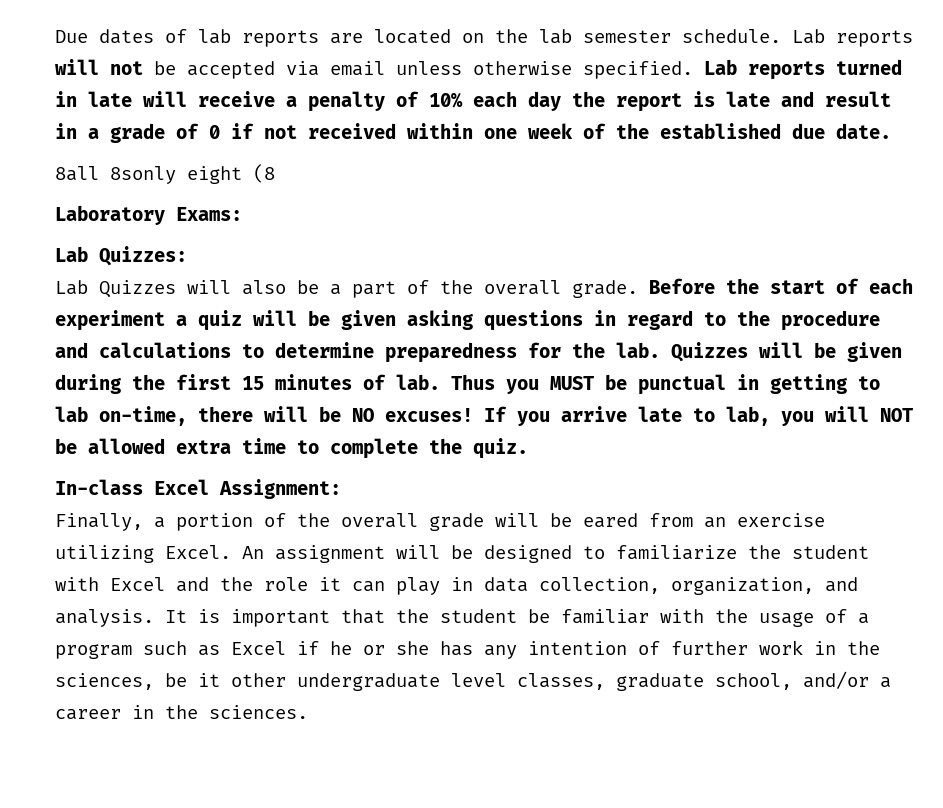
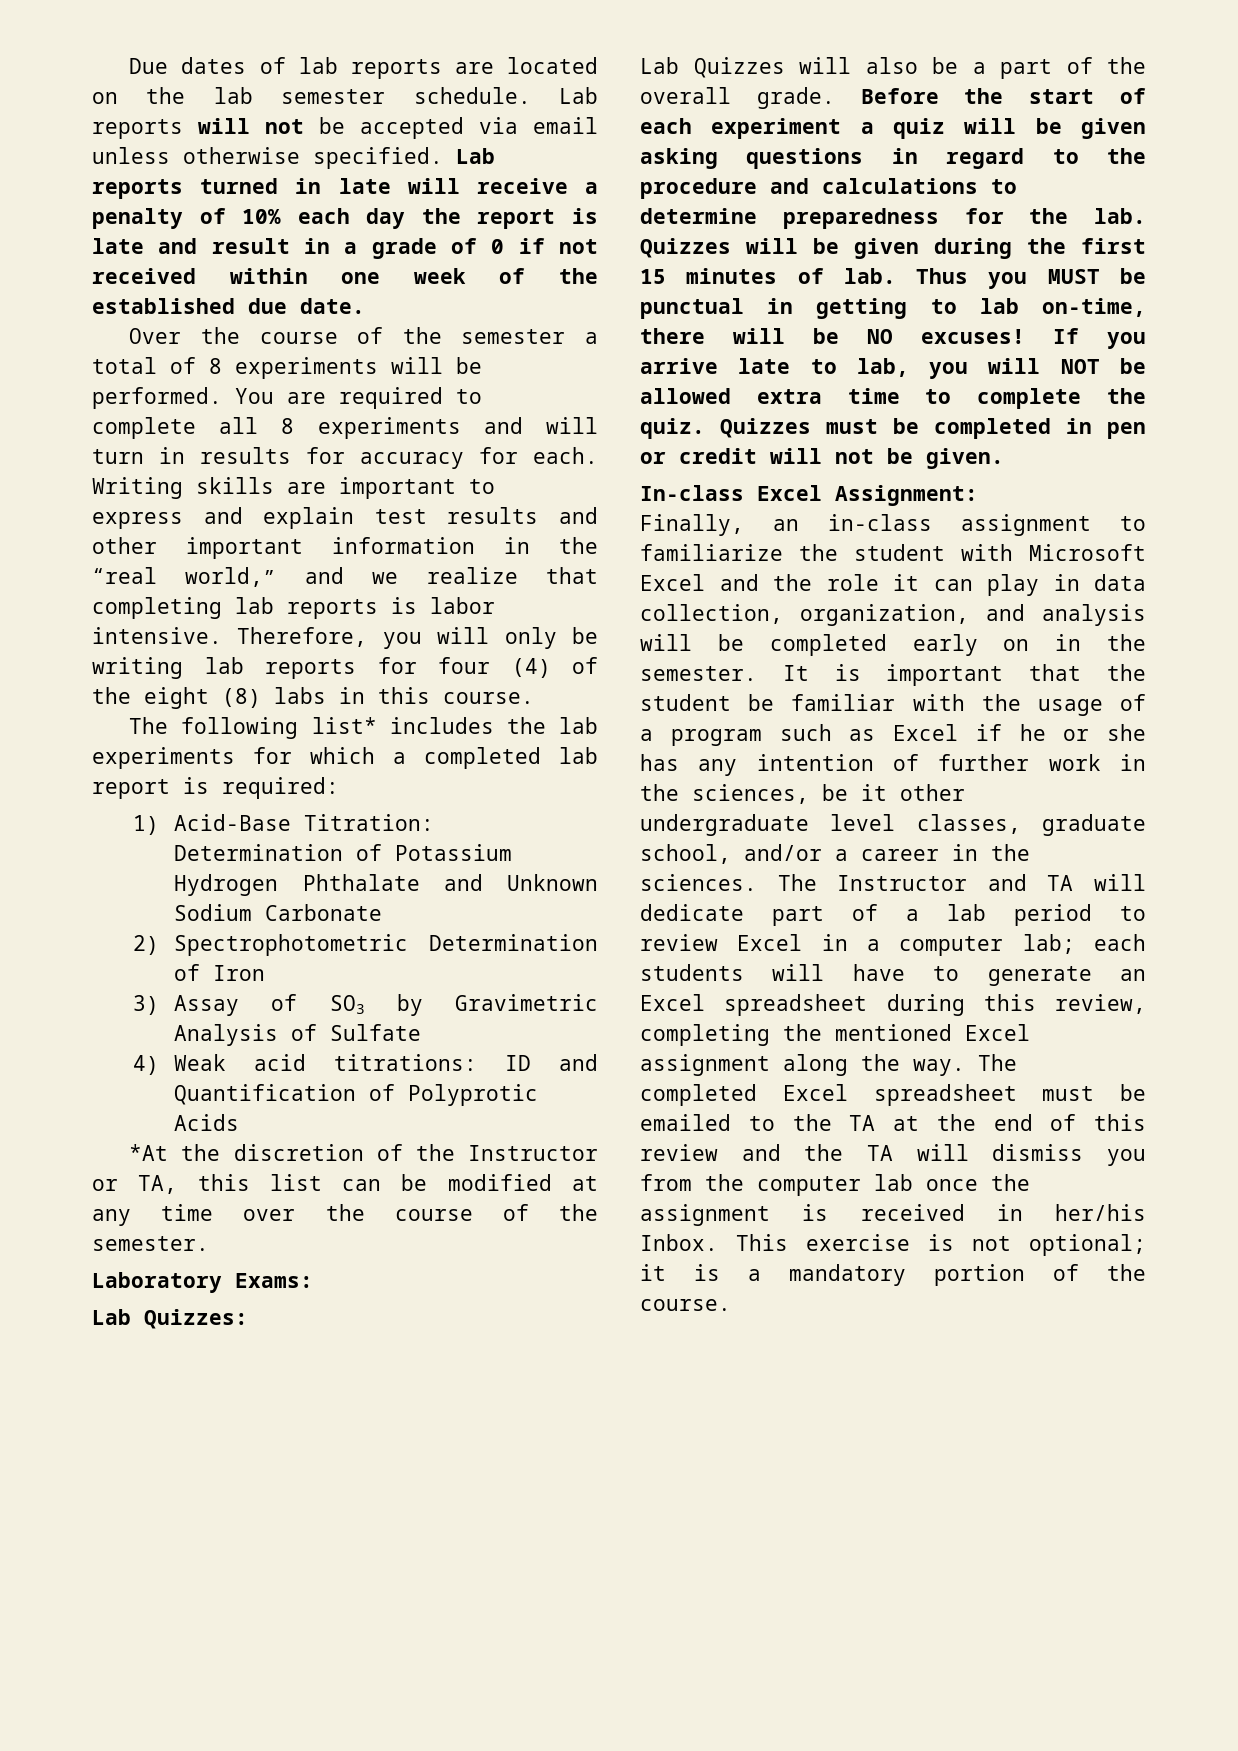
- 8all 8sonly eight (8
+ Over the course of the semester a total of 8 experiments will be performed. You are required to complete all 8 experiments and will turn in results for accuracy for each. Writing skills are important to express and explain test results and other important information in the “real world,” and we realize that completing lab reports is labor intensive. Therefore, you will only be writing lab reports for four (4) of the eight (8) labs in this course.
+ The following list* includes the lab experiments for which a completed lab report is required:
+ 1) Acid-Base Titration: Determination of Potassium Hydrogen Phthalate and Unknown Sodium Carbonate
+ 2) Spectrophotometric Determination of Iron
+ 3) Assay of SO3 by Gravimetric Analysis of Sulfate
+ 4) Weak acid titrations: ID and Quantification of Polyprotic Acids
+ *At the discretion of the Instructor or TA, this list can be modified at any time over the course of the semester.
- If you arrive late to lab, you will NOT be allowed extra time to complete the quiz.
+ If you arrive late to lab, you will NOT be allowed extra time to complete the quiz. Quizzes must be completed in pen or credit will not be given.
  In-class Excel Assignment:
- Finally, a portion of the overall grade will be eared from an exercise utilizing Excel. An assignment will be designed to familiarize the student with Excel and the role it can play in data collection, organization, and analysis.
+ Finally, an in-class assignment to familiarize the student with Microsoft Excel and the role it can play in data collection, organization, and analysis will be completed early on in the semester.
+ The Instructor and TA will dedicate part of a lab period to review Excel in a computer lab; each students will have to generate an Excel spreadsheet during this review, completing the mentioned Excel assignment along the way. The completed Excel spreadsheet must be emailed to the TA at the end of this review and the TA will dismiss you from the computer lab once the assignment is received in her/his Inbox. This exercise is not optional; it is a mandatory portion of the course.

